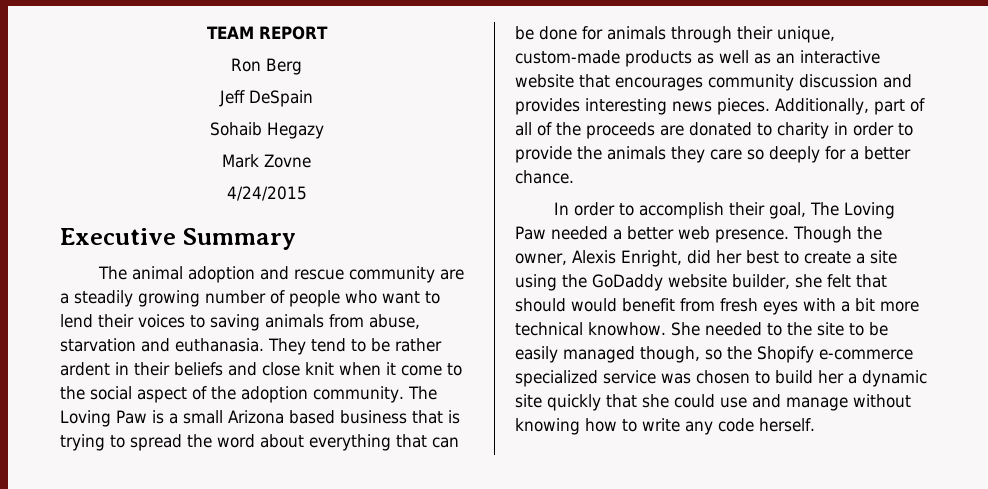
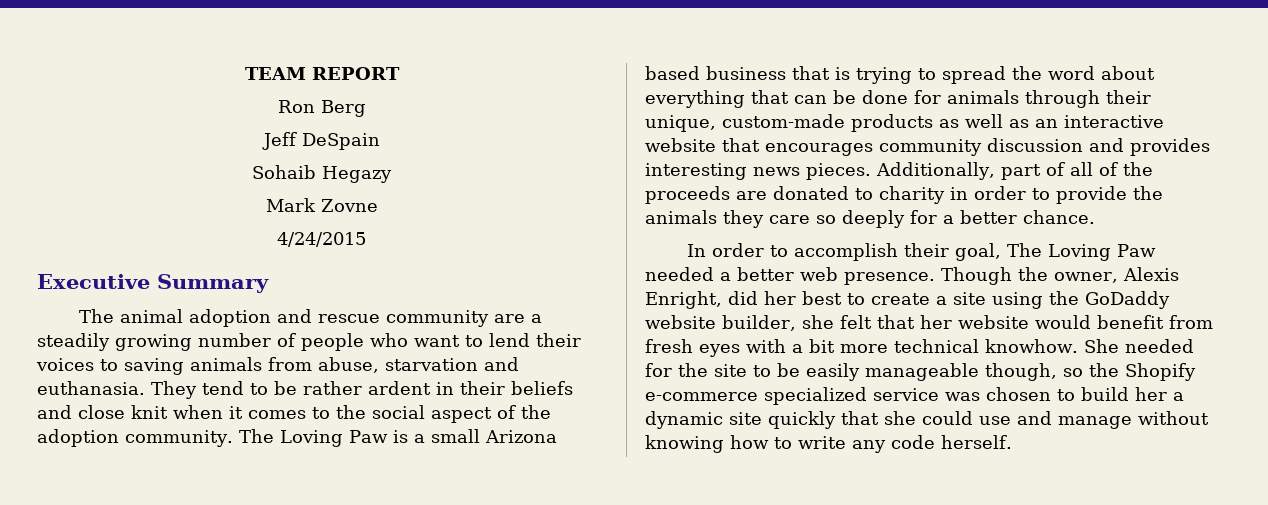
- They tend to be rather ardent in their beliefs and close knit when it come to the social aspect of the adoption community.
+ They tend to be rather ardent in their beliefs and close knit when it comes to the social aspect of the adoption community.
- Though the owner, Alexis Enright, did her best to create a site using the GoDaddy website builder, she felt that should would benefit from fresh eyes with a bit more technical knowhow.
+ Though the owner, Alexis Enright, did her best to create a site using the GoDaddy website builder, she felt that her website would benefit from fresh eyes with a bit more technical knowhow.
- She needed to the site to be easily managed though, so the Shopify e-commerce specialized service was chosen to build her a dynamic site quickly that she could use and manage without knowing how to write any code herself.
+ She needed for the site to be easily manageable though, so the Shopify e-commerce specialized service was chosen to build her a dynamic site quickly that she could use and manage without knowing how to write any code herself.

